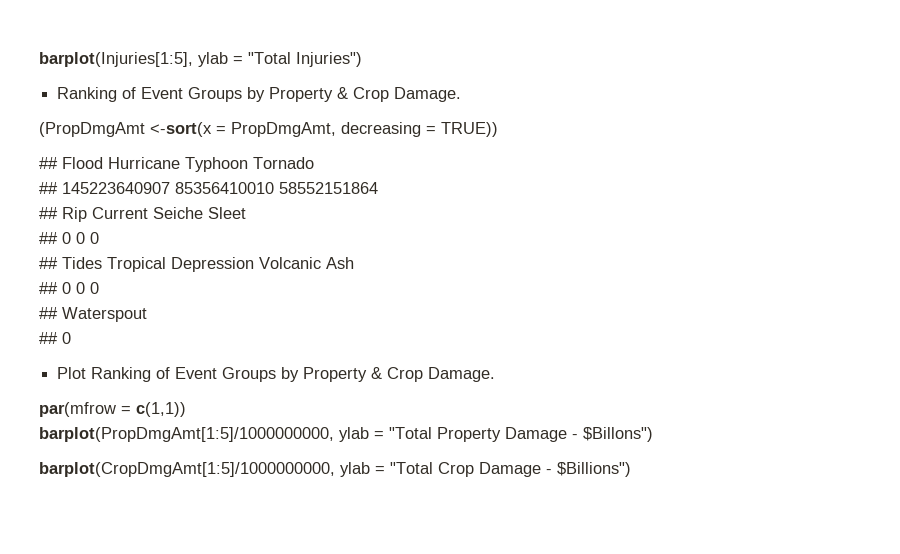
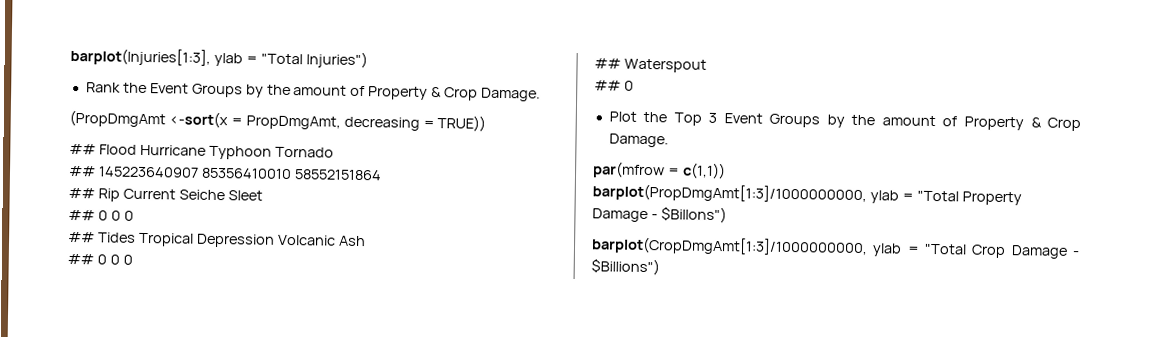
- barplot(Injuries[1:5], ylab = "Total Injuries")
- Ranking of Event Groups by Property & Crop Damage.
+ barplot(Injuries[1:3], ylab = "Total Injuries")
+ Rank the Event Groups by the amount of Property & Crop Damage.
- Plot Ranking of Event Groups by Property & Crop Damage.
+ Plot the Top 3 Event Groups by the amount of Property & Crop Damage.
- barplot(PropDmgAmt[1:5]/1000000000, ylab = "Total Property Damage - $Billons")
+ barplot(PropDmgAmt[1:3]/1000000000, ylab = "Total Property Damage - $Billons")
- barplot(CropDmgAmt[1:5]/1000000000, ylab = "Total Crop Damage - $Billions")
+ barplot(CropDmgAmt[1:3]/1000000000, ylab = "Total Crop Damage - $Billions")

